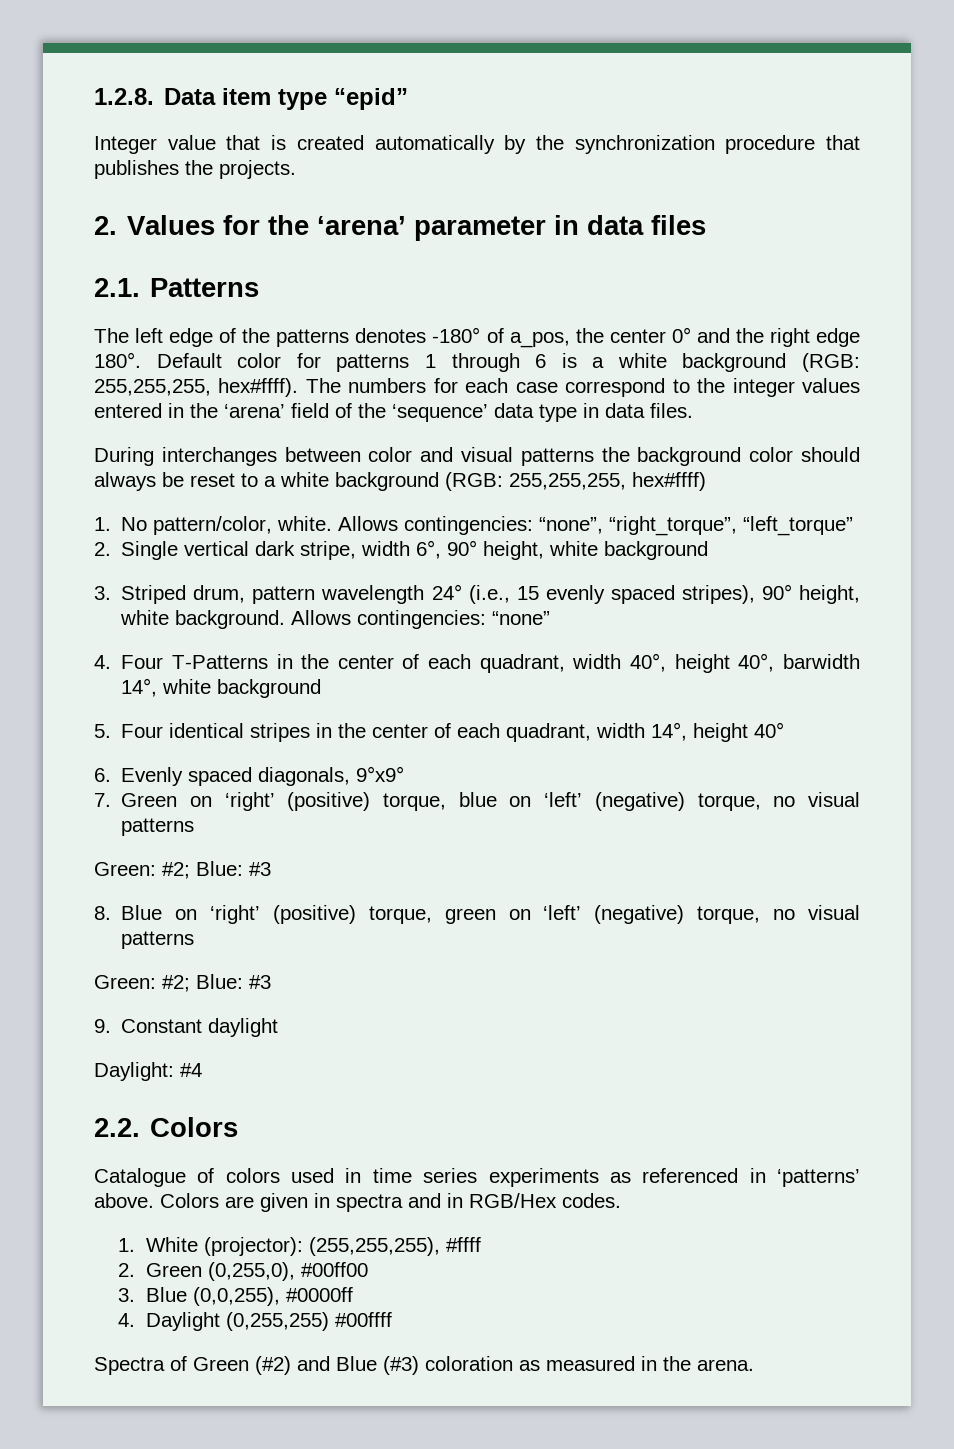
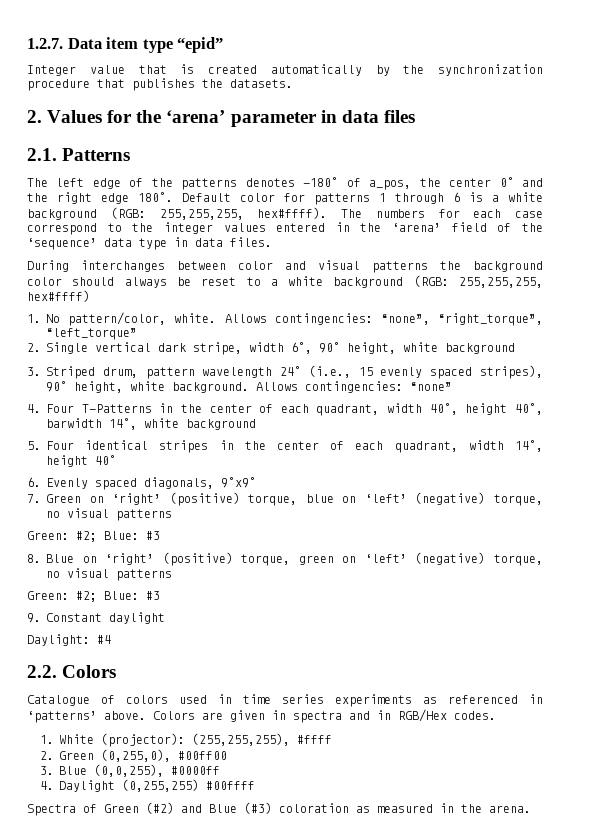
- 1.2.8. Data item type “epid”
+ 1.2.7. Data item type “epid”
- Integer value that is created automatically by the synchronization procedure that publishes the projects.
+ Integer value that is created automatically by the synchronization procedure that publishes the datasets.

